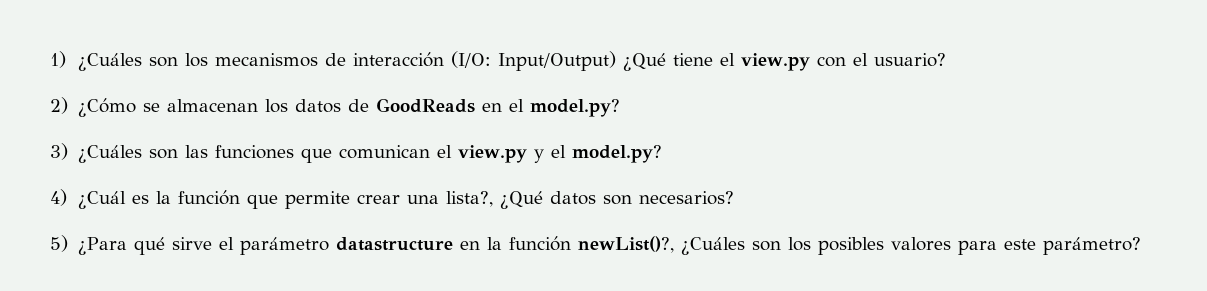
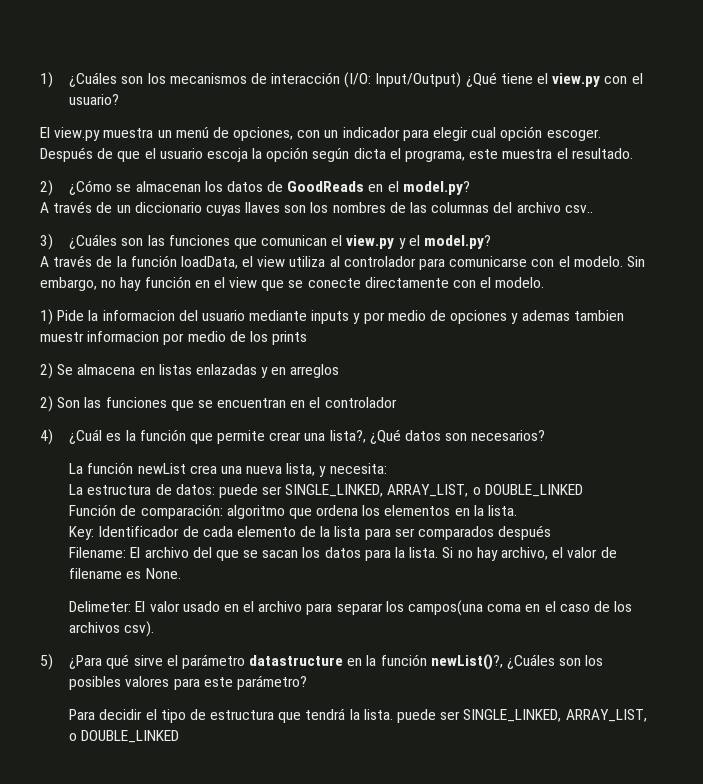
+ El view.py muestra un menú de opciones, con un indicador para elegir cual opción escoger. Después de que el usuario escoja la opción según dicta el programa, este muestra el resultado.
+ A través de un diccionario cuyas llaves son los nombres de las columnas del archivo csv..
+ A través de la función loadData, el view utiliza al controlador para comunicarse con el modelo. Sin embargo, no hay función en el view que se conecte directamente con el modelo.
+ 1) Pide la informacion del usuario mediante inputs y por medio de opciones y ademas tambien muestr informacion por medio de los prints
+ 2) Se almacena en listas enlazadas y en arreglos
+ 2) Son las funciones que se encuentran en el controlador
+ La función newList crea una nueva lista, y necesita:
+ La estructura de datos: puede ser SINGLE_LINKED, ARRAY_LIST, o DOUBLE_LINKED
+ Función de comparación: algoritmo que ordena los elementos en la lista.
+ Key: Identificador de cada elemento de la lista para ser comparados después
+ Filename: El archivo del que se sacan los datos para la lista. Si no hay archivo, el valor de filename es None.
+ Delimeter: El valor usado en el archivo para separar los campos(una coma en el caso de los archivos csv).
+ Para decidir el tipo de estructura que tendrá la lista. puede ser SINGLE_LINKED, ARRAY_LIST, o DOUBLE_LINKED

